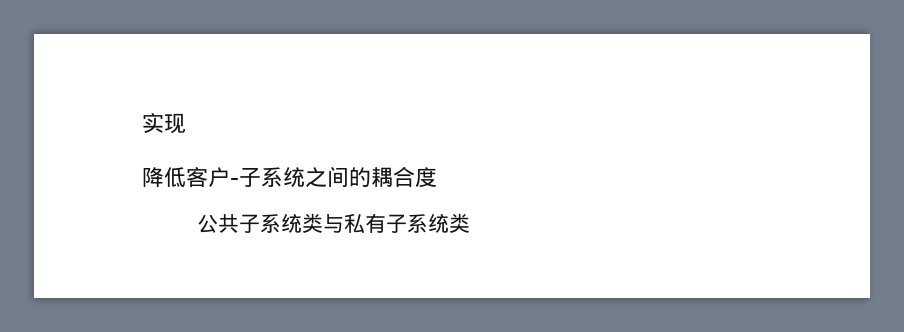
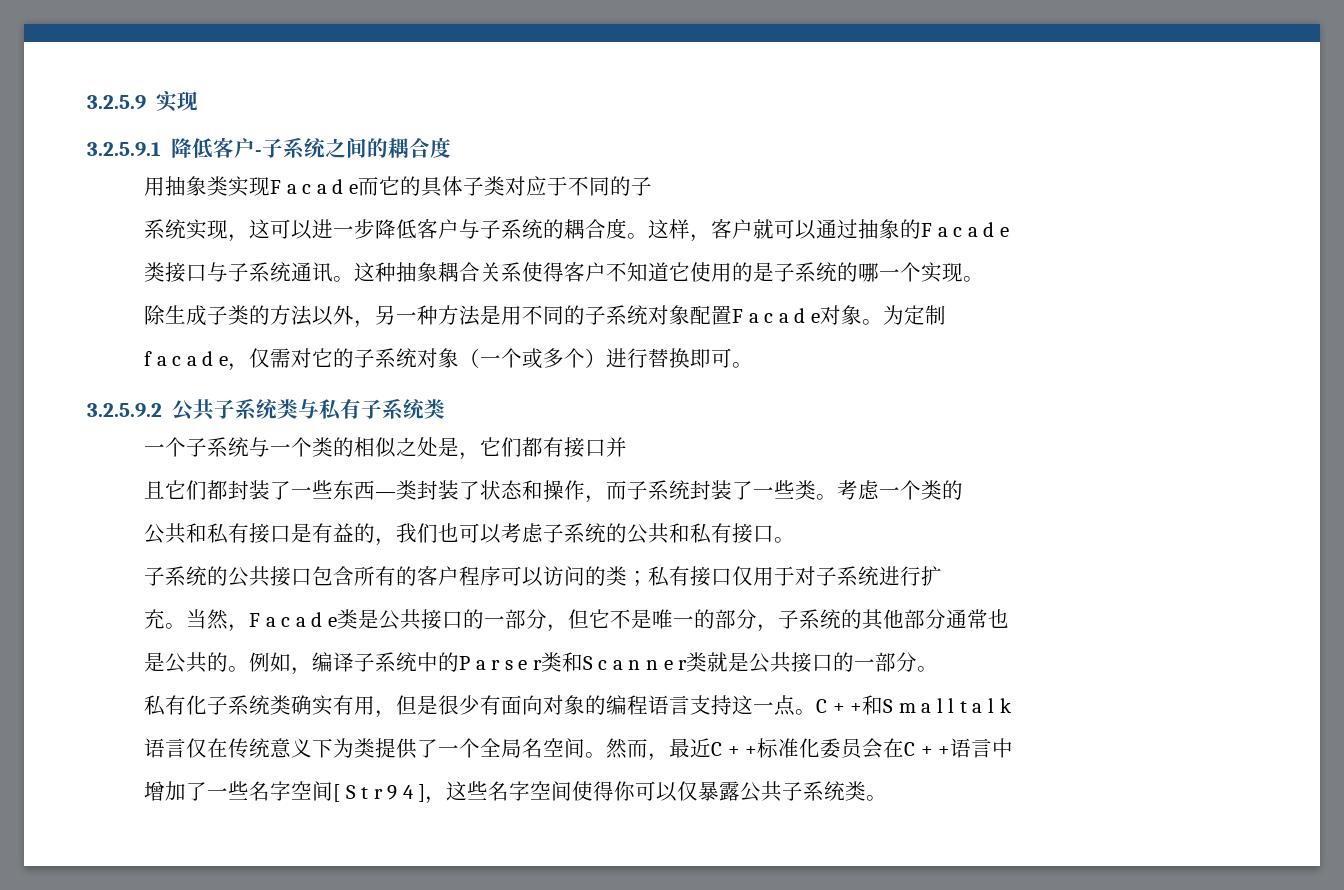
- 实现
+ 3.2.5.9实现
- 降低客户-子系统之间的耦合度
+ 3.2.5.9.1降低客户-子系统之间的耦合度
- 公共子系统类与私有子系统类
+ 用抽象类实现F a c a d e而它的具体子类对应于不同的子
+ 系统实现，这可以进一步降低客户与子系统的耦合度。这样，客户就可以通过抽象的F a c a d e
+ 类接口与子系统通讯。这种抽象耦合关系使得客户不知道它使用的是子系统的哪一个实现。
+ 除生成子类的方法以外，另一种方法是用不同的子系统对象配置F a c a d e对象。为定制
+ f a c a d e，仅需对它的子系统对象（一个或多个）进行替换即可。
+ 3.2.5.9.2公共子系统类与私有子系统类
+ 一个子系统与一个类的相似之处是，它们都有接口并
+ 且它们都封装了一些东西—类封装了状态和操作，而子系统封装了一些类。考虑一个类的
+ 公共和私有接口是有益的，我们也可以考虑子系统的公共和私有接口。
+ 子系统的公共接口包含所有的客户程序可以访问的类；私有接口仅用于对子系统进行扩
+ 充。当然，F a c a d e类是公共接口的一部分，但它不是唯一的部分，子系统的其他部分通常也
+ 是公共的。例如，编译子系统中的P a r s e r类和S c a n n e r类就是公共接口的一部分。
+ 私有化子系统类确实有用，但是很少有面向对象的编程语言支持这一点。C + +和S m a l l t a l k
+ 语言仅在传统意义下为类提供了一个全局名空间。然而，最近C + +标准化委员会在C + +语言中
+ 增加了一些名字空间[ S t r 9 4 ]，这些名字空间使得你可以仅暴露公共子系统类。

